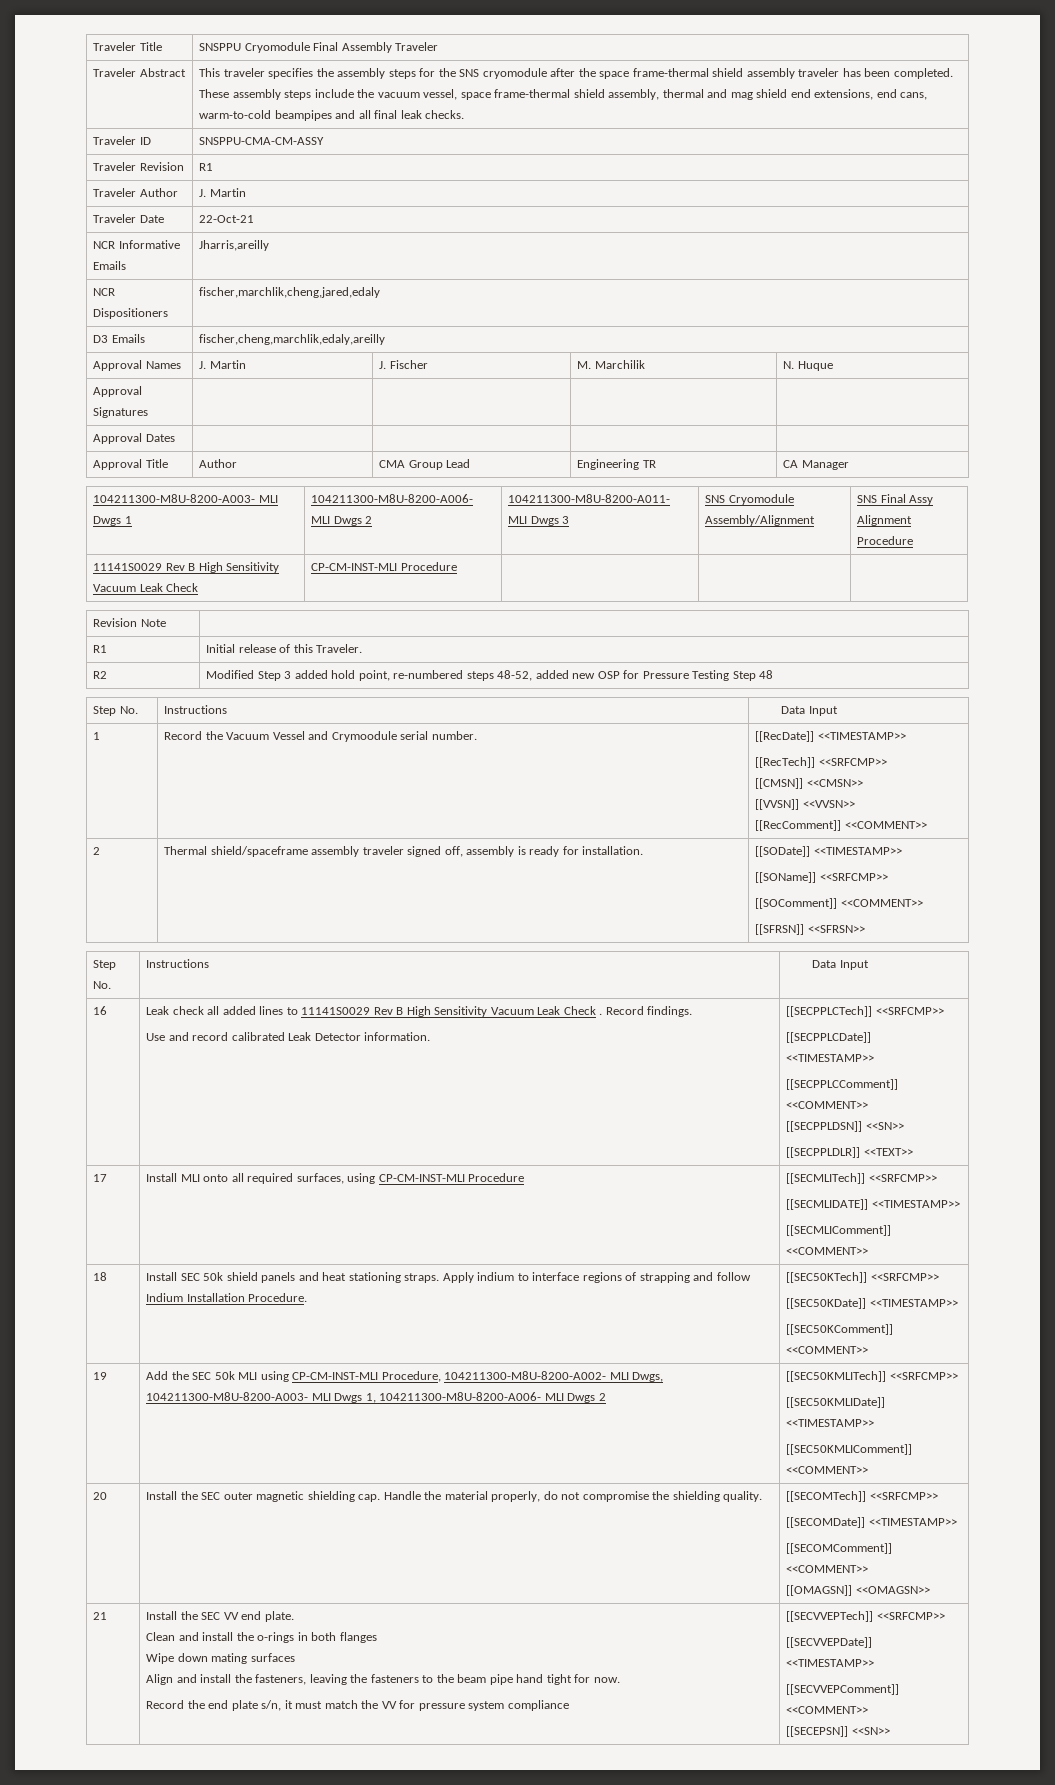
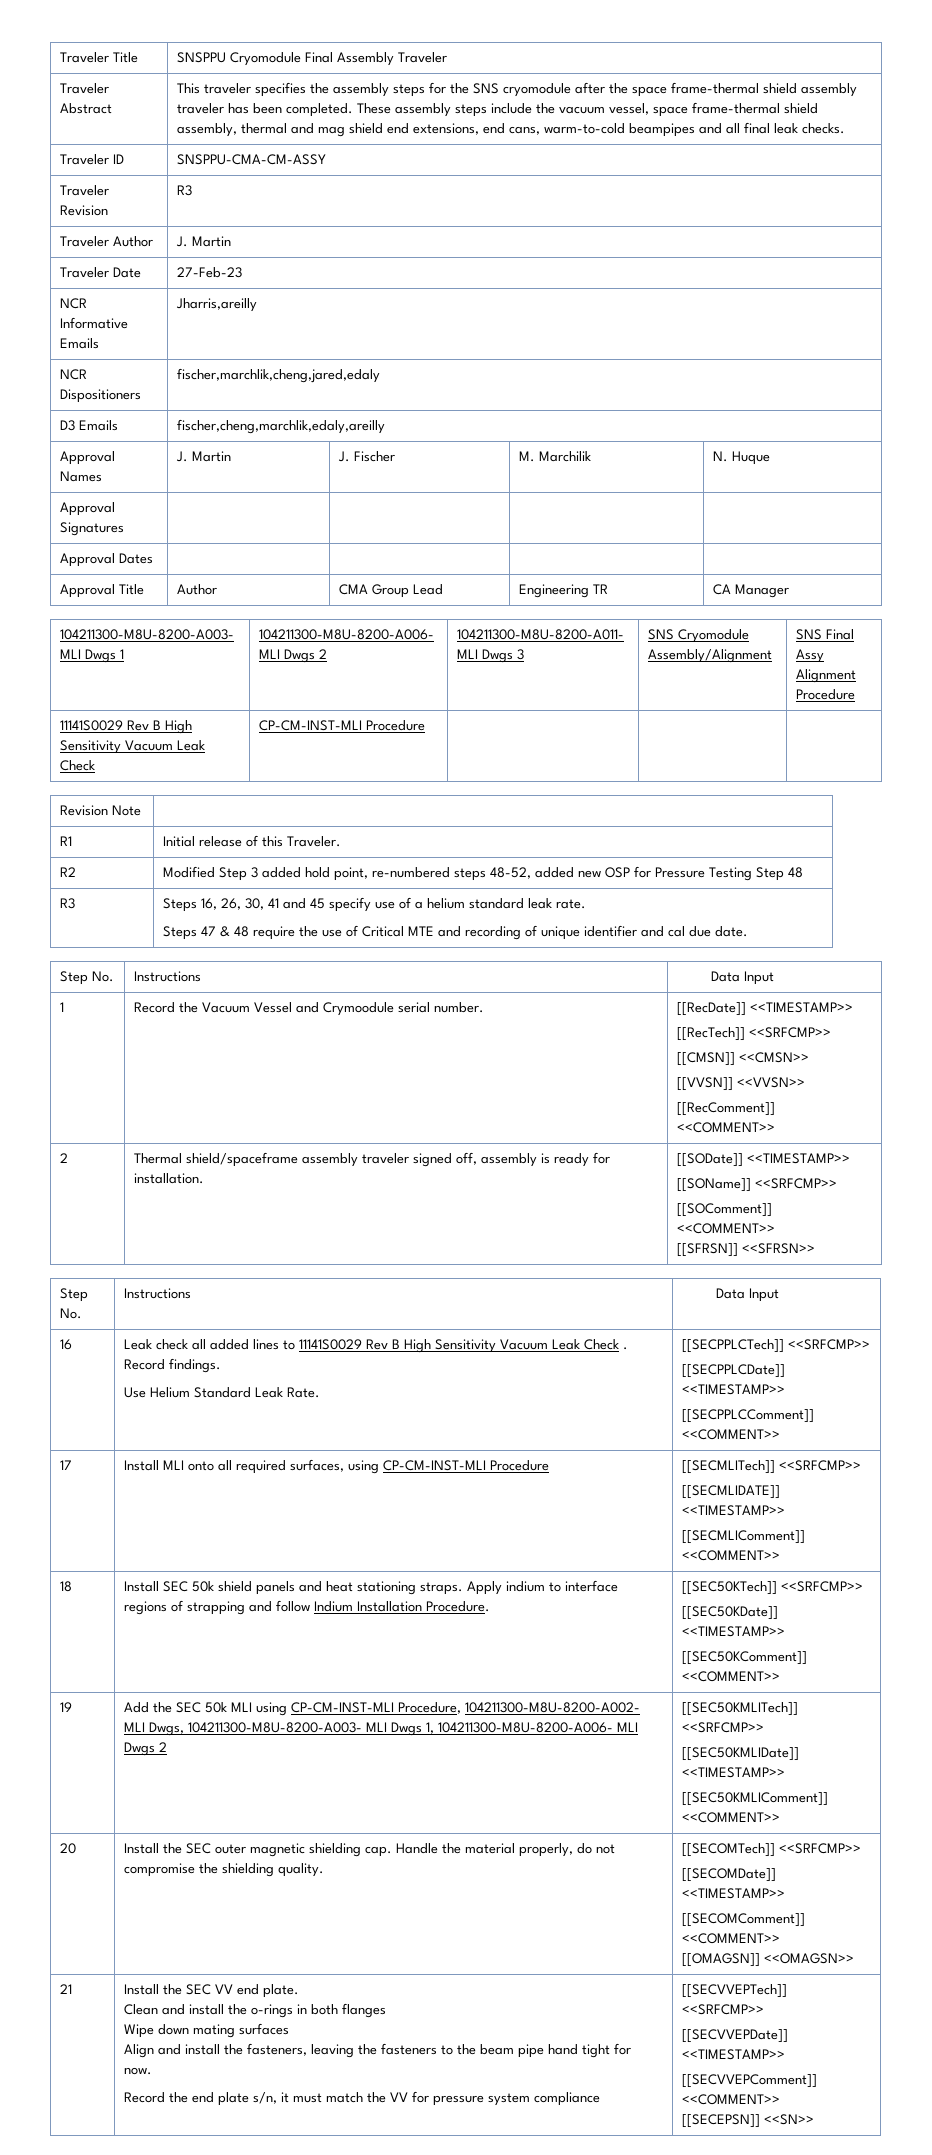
- Traveler Revision | R1
+ Traveler Revision | R3
- Traveler Date | 22-Oct-21
+ Traveler Date | 27-Feb-23
+ R3 | Steps 16, 26, 30, 41 and 45 specify use of a helium standard leak rate.
+ Steps 47 & 48 require the use of Critical MTE and recording of unique identifier and cal due date.
  16 | Leak check all added lines to 11141S0029 Rev B High Sensitivity Vacuum Leak Check . Record findings.
- Use and record calibrated Leak Detector information. | [[SECPPLCTech]] <<SRFCMP>>
+ Use Helium Standard Leak Rate. | [[SECPPLCTech]] <<SRFCMP>>
  [[SECPPLCDate]] <<TIMESTAMP>>
  [[SECPPLCComment]] <<COMMENT>>
- [[SECPPLDSN]] <<SN>>
- [[SECPPLDLR]] <<TEXT>>

